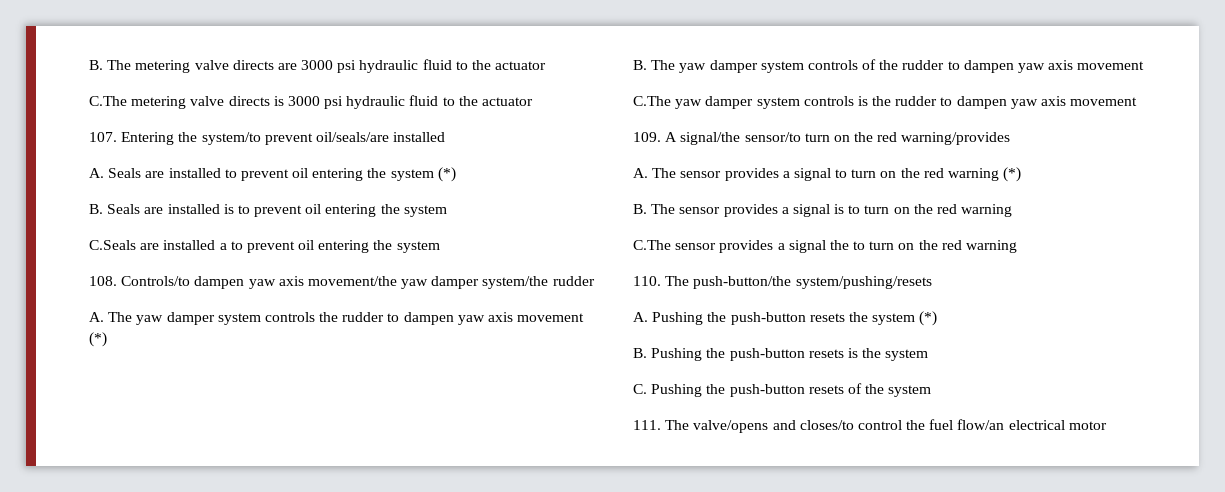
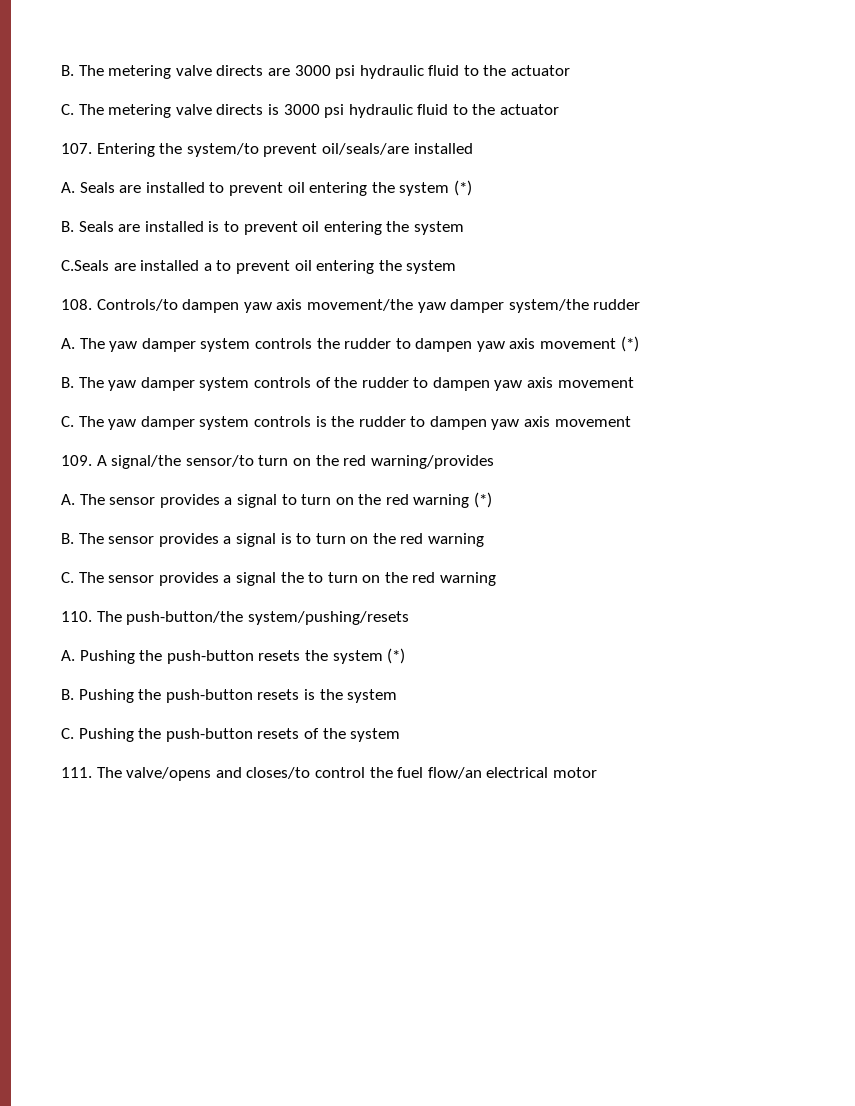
- C.The metering valve directs is 3000 psi hydraulic fluid to the actuator
+ C. The metering valve directs is 3000 psi hydraulic fluid to the actuator
- C.The yaw damper system controls is the rudder to dampen yaw axis movement
+ C. The yaw damper system controls is the rudder to dampen yaw axis movement
- C.The sensor provides a signal the to turn on the red warning
+ C. The sensor provides a signal the to turn on the red warning

